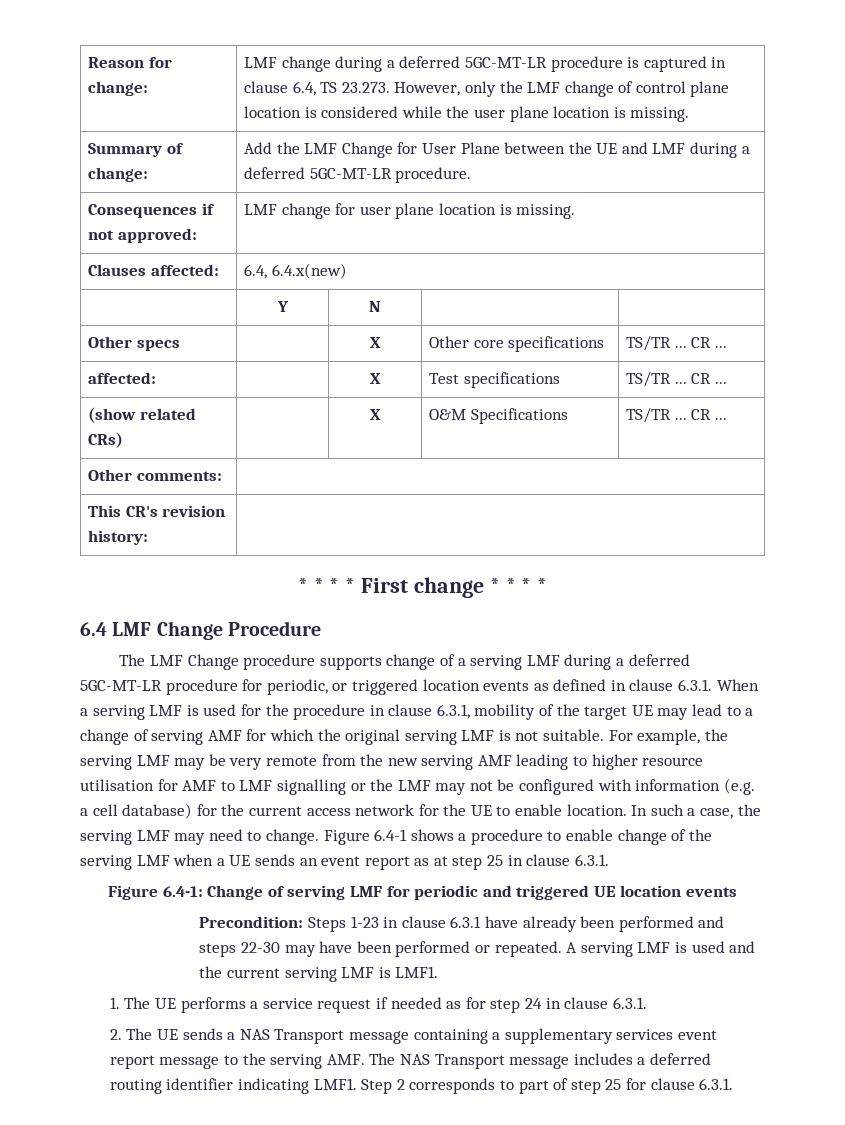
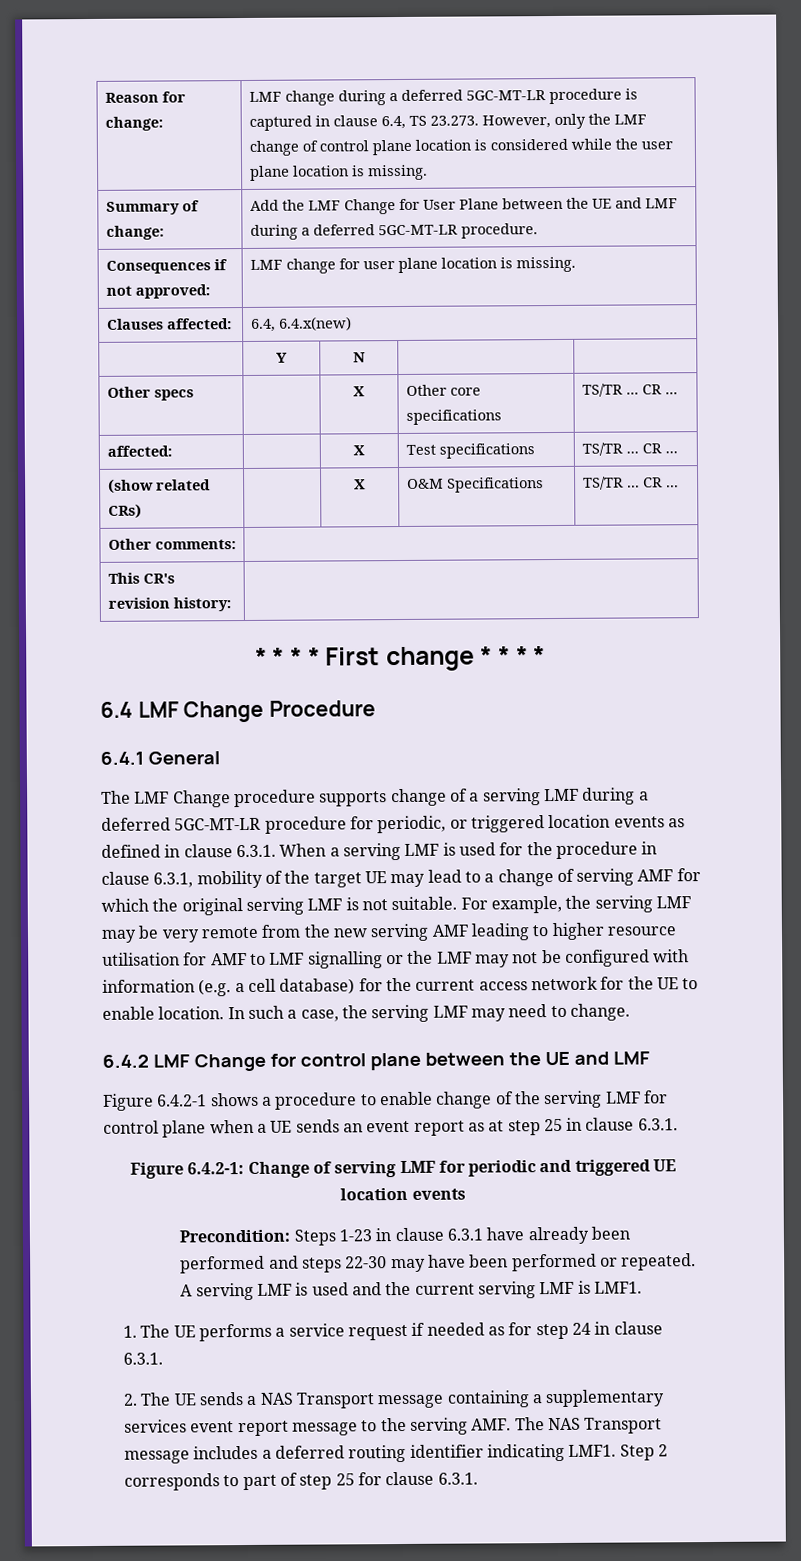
+ 6.4.1 General
- In such a case, the serving LMF may need to change. Figure 6.4-1 shows a procedure to enable change of the serving LMF when a UE sends an event report as at step 25 in clause 6.3.1.
+ In such a case, the serving LMF may need to change.
+ 6.4.2 LMF Change for control plane between the UE and LMF
+ Figure 6.4.2-1 shows a procedure to enable change of the serving LMF for control plane when a UE sends an event report as at step 25 in clause 6.3.1.
- Figure 6.4-1: Change of serving LMF for periodic and triggered UE location events
+ Figure 6.4.2-1: Change of serving LMF for periodic and triggered UE location events

